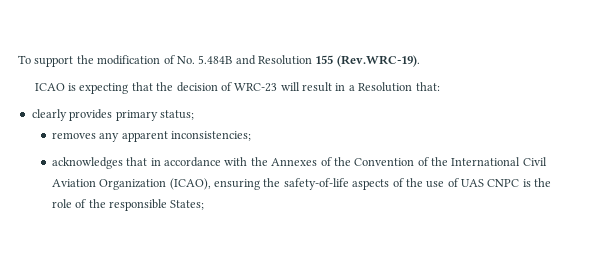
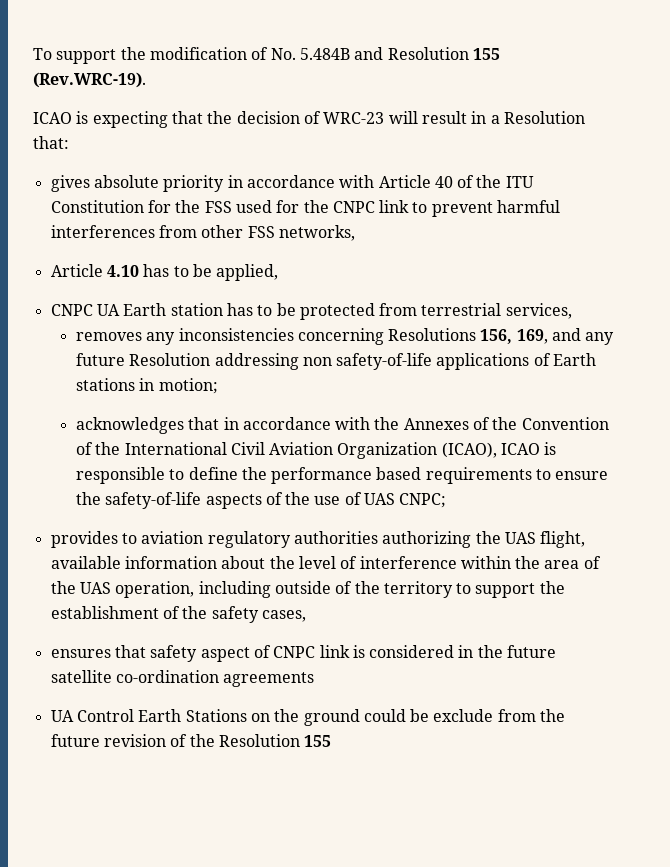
- clearly provides primary status;
- removes any apparent inconsistencies;
+ gives absolute priority in accordance with Article 40 of the ITU Constitution for the FSS used for the CNPC link to prevent harmful interferences from other FSS networks,
+ Article 4.10 has to be applied,
+ CNPC UA Earth station has to be protected from terrestrial services,
+ removes any inconsistencies concerning Resolutions 156, 169, and any future Resolution addressing non safety-of-life applications of Earth stations in motion;
- acknowledges that in accordance with the Annexes of the Convention of the International Civil Aviation Organization (ICAO), ensuring the safety-of-life aspects of the use of UAS CNPC is the role of the responsible States;
+ acknowledges that in accordance with the Annexes of the Convention of the International Civil Aviation Organization (ICAO), ICAO is responsible to define the performance based requirements to ensure the safety-of-life aspects of the use of UAS CNPC;
+ provides to aviation regulatory authorities authorizing the UAS flight, available information about the level of interference within the area of the UAS operation, including outside of the territory to support the establishment of the safety cases,
+ ensures that safety aspect of CNPC link is considered in the future satellite co-ordination agreements
+ UA Control Earth Stations on the ground could be exclude from the future revision of the Resolution 155

